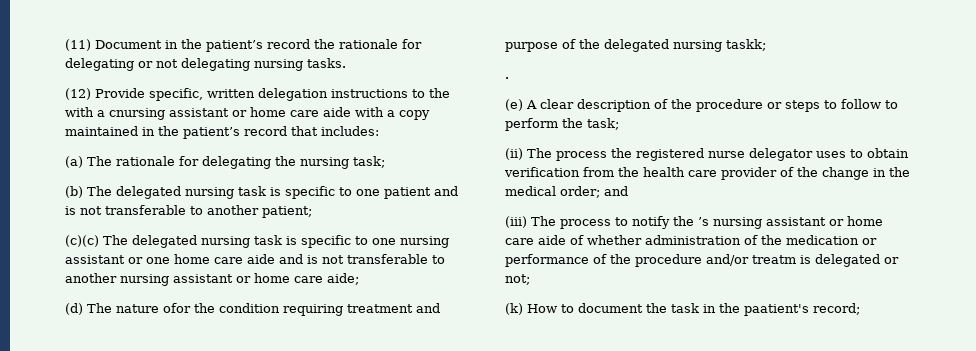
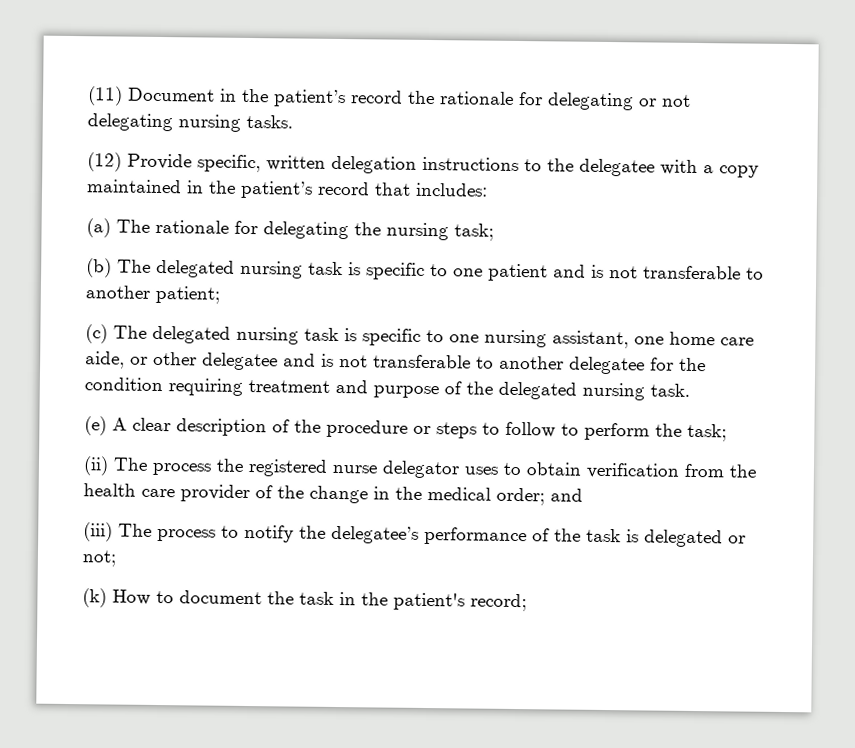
- (12) Provide specific, written delegation instructions to the with a cnursing assistant or home care aide with a copy maintained in the patient’s record that includes:
+ (12) Provide specific, written delegation instructions to the delegatee with a copy maintained in the patient’s record that includes:
- (c)(c) The delegated nursing task is specific to one nursing assistant or one home care aide and is not transferable to another nursing assistant or home care aide;
- (d) The nature ofor the condition requiring treatment and purpose of the delegated nursing taskk;
- .
+ (c) The delegated nursing task is specific to one nursing assistant, one home care aide, or other delegatee and is not transferable to another delegatee for the condition requiring treatment and purpose of the delegated nursing task.
- (iii) The process to notify the ’s nursing assistant or home care aide of whether administration of the medication or performance of the procedure and/or treatm is delegated or not;
+ (iii) The process to notify the delegatee’s performance of the task is delegated or not;
- (k) How to document the task in the paatient's record;
+ (k) How to document the task in the patient's record;

